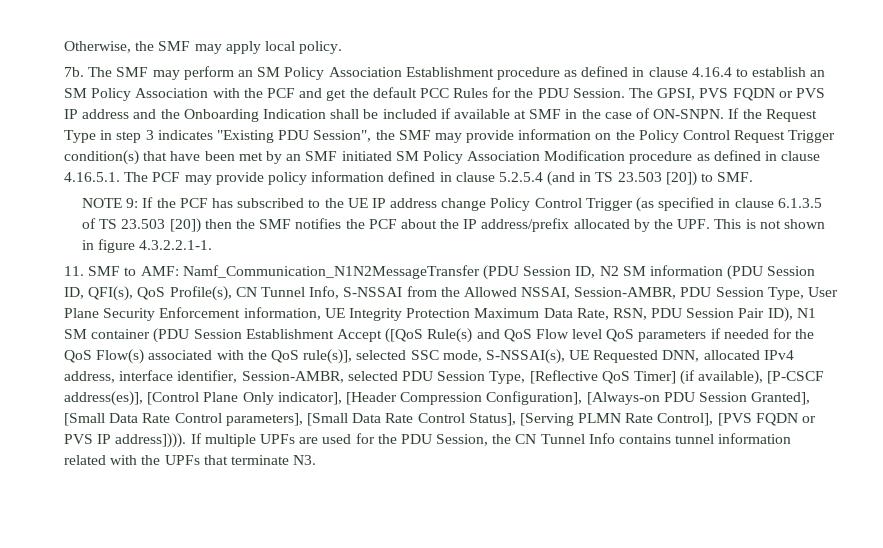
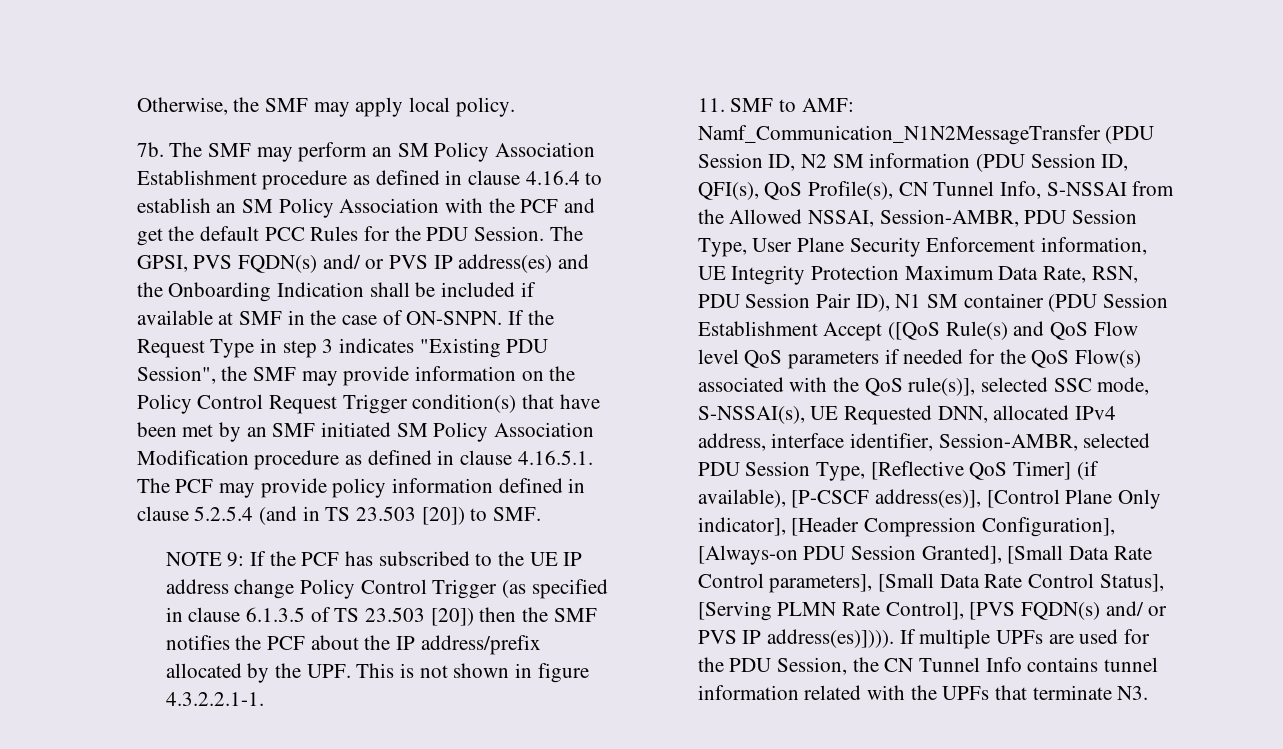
- The GPSI, PVS FQDN or PVS IP address and the Onboarding Indication shall be included if available at SMF in the case of ON-SNPN.
+ The GPSI, PVS FQDN(s) and/ or PVS IP address(es) and the Onboarding Indication shall be included if available at SMF in the case of ON-SNPN.
- Namf_Communication_N1N2MessageTransfer (PDU Session ID, N2 SM information (PDU Session ID, QFI(s), QoS Profile(s), CN Tunnel Info, S-NSSAI from the Allowed NSSAI, Session-AMBR, PDU Session Type, User Plane Security Enforcement information, UE Integrity Protection Maximum Data Rate, RSN, PDU Session Pair ID), N1 SM container (PDU Session Establishment Accept ([QoS Rule(s) and QoS Flow level QoS parameters if needed for the QoS Flow(s) associated with the QoS rule(s)], selected SSC mode, S-NSSAI(s), UE Requested DNN, allocated IPv4 address, interface identifier, Session-AMBR, selected PDU Session Type, [Reflective QoS Timer] (if available), [P-CSCF address(es)], [Control Plane Only indicator], [Header Compression Configuration], [Always-on PDU Session Granted], [Small Data Rate Control parameters], [Small Data Rate Control Status], [Serving PLMN Rate Control], [PVS FQDN or PVS IP address]))).
+ Namf_Communication_N1N2MessageTransfer (PDU Session ID, N2 SM information (PDU Session ID, QFI(s), QoS Profile(s), CN Tunnel Info, S-NSSAI from the Allowed NSSAI, Session-AMBR, PDU Session Type, User Plane Security Enforcement information, UE Integrity Protection Maximum Data Rate, RSN, PDU Session Pair ID), N1 SM container (PDU Session Establishment Accept ([QoS Rule(s) and QoS Flow level QoS parameters if needed for the QoS Flow(s) associated with the QoS rule(s)], selected SSC mode, S-NSSAI(s), UE Requested DNN, allocated IPv4 address, interface identifier, Session-AMBR, selected PDU Session Type, [Reflective QoS Timer] (if available), [P-CSCF address(es)], [Control Plane Only indicator], [Header Compression Configuration], [Always-on PDU Session Granted], [Small Data Rate Control parameters], [Small Data Rate Control Status], [Serving PLMN Rate Control], [PVS FQDN(s) and/ or PVS IP address(es)]))).

